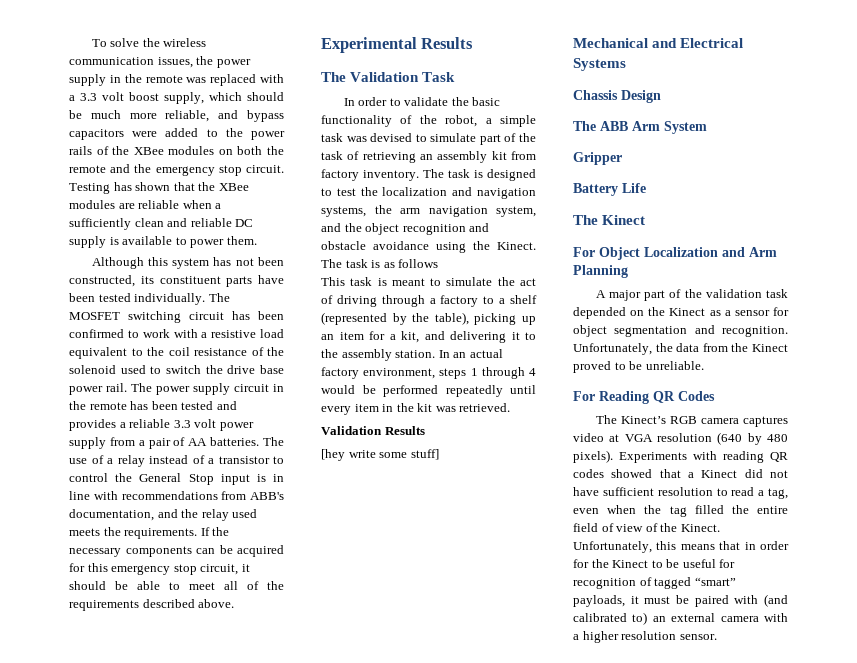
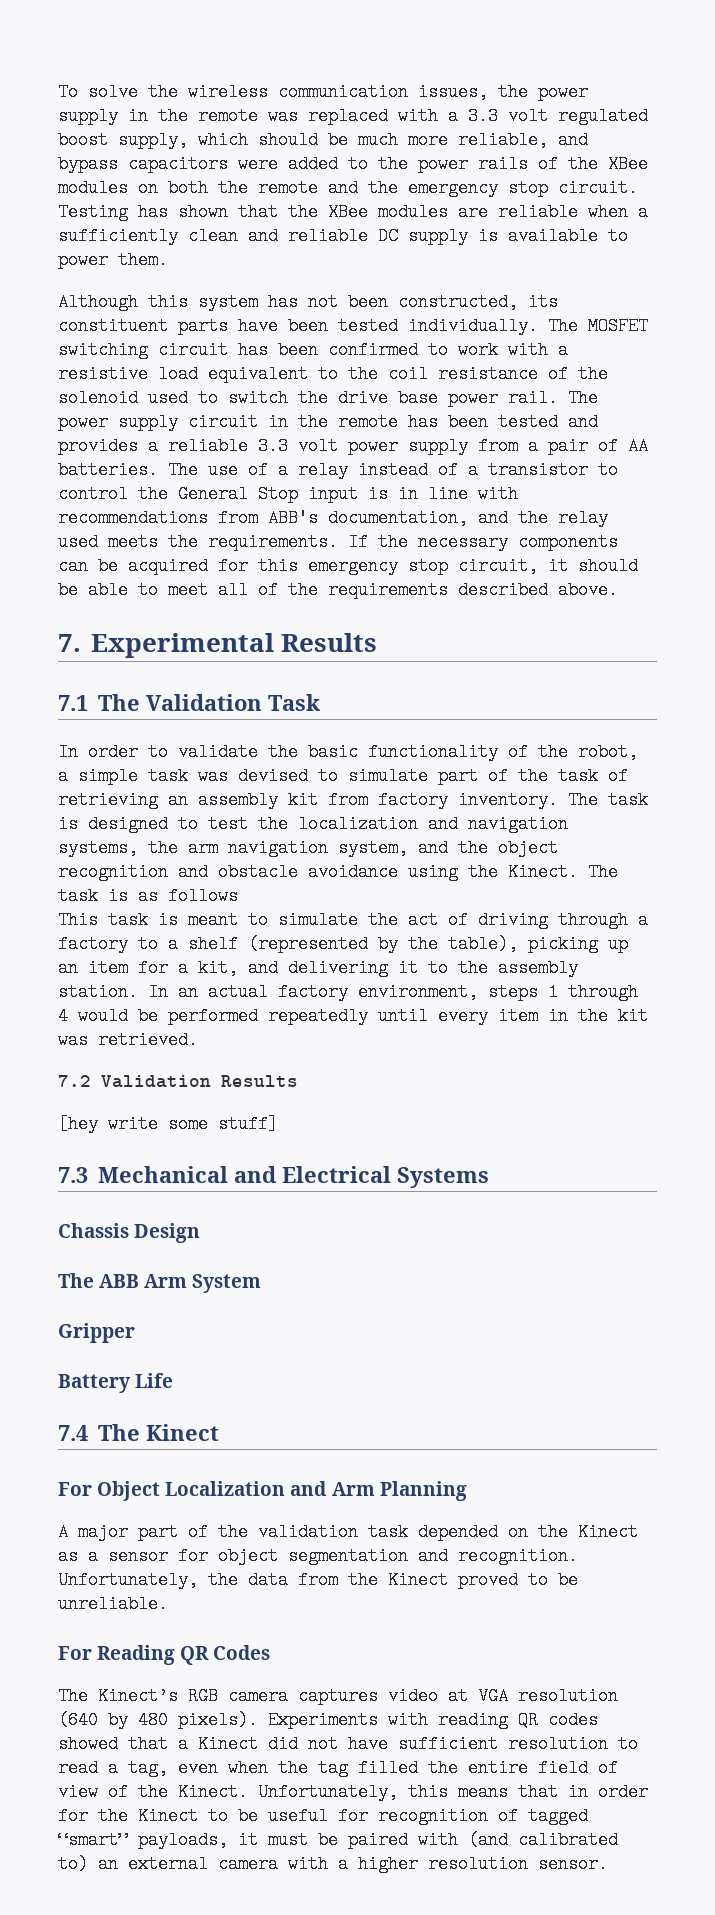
- To solve the wireless communication issues, the power supply in the remote was replaced with a 3.3 volt boost supply, which should be much more reliable, and bypass capacitors were added to the power rails of the XBee modules on both the remote and the emergency stop circuit.
+ To solve the wireless communication issues, the power supply in the remote was replaced with a 3.3 volt regulated boost supply, which should be much more reliable, and bypass capacitors were added to the power rails of the XBee modules on both the remote and the emergency stop circuit.
- Experimental Results
+ 7. Experimental Results
- The Validation Task
+ 7.1 The Validation Task
- Validation Results
+ 7.2 Validation Results
- Mechanical and Electrical Systems
+ 7.3 Mechanical and Electrical Systems
- The Kinect
+ 7.4 The Kinect

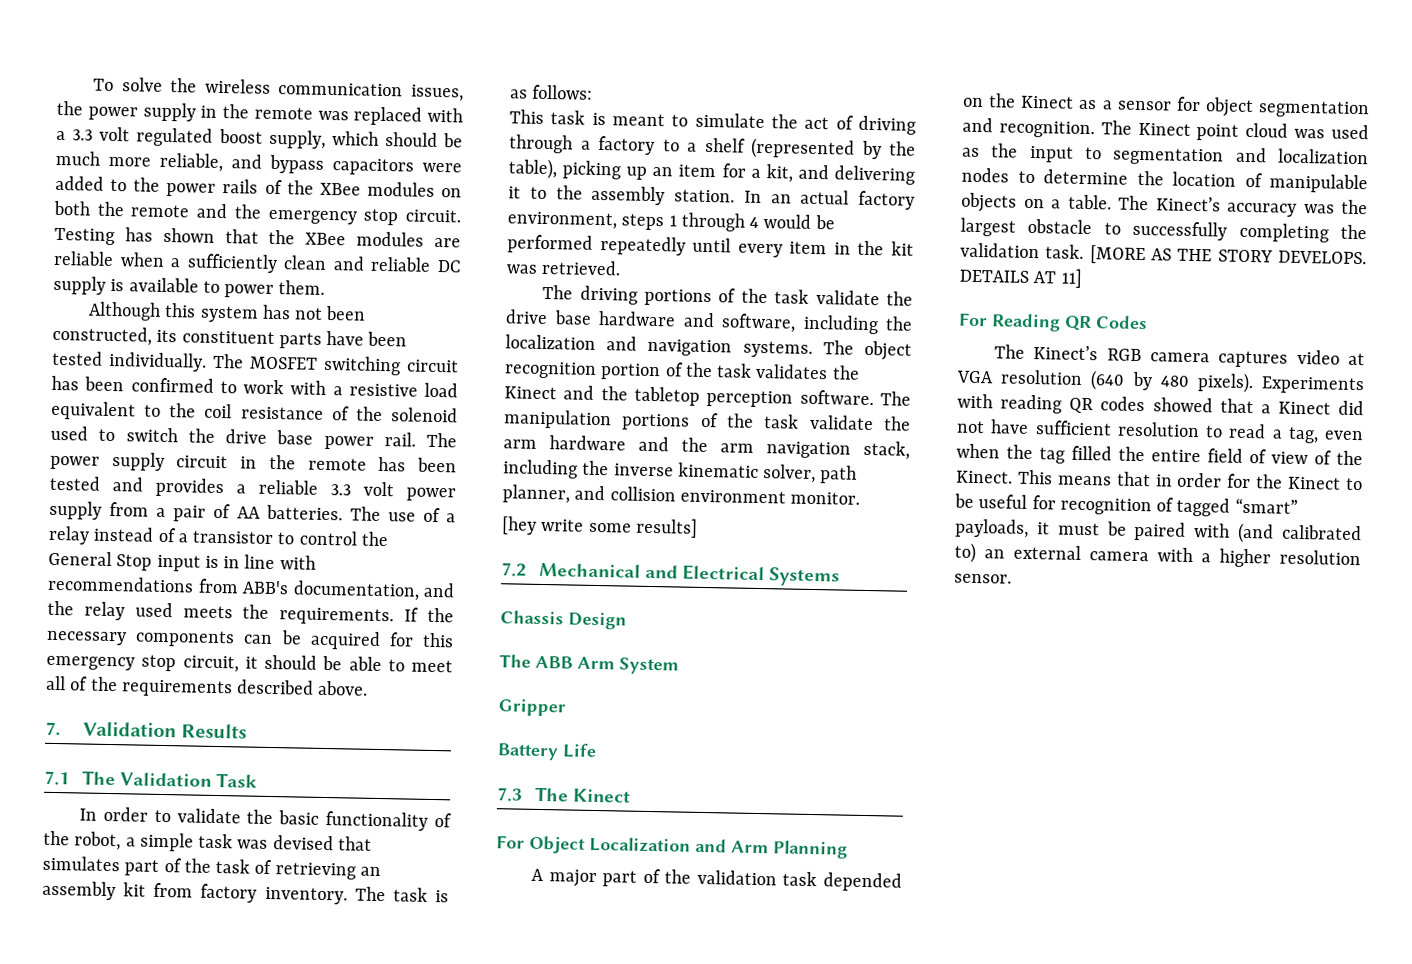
- 7. Experimental Results
+ 7. Validation Results
- In order to validate the basic functionality of the robot, a simple task was devised to simulate part of the task of retrieving an assembly kit from factory inventory.
+ In order to validate the basic functionality of the robot, a simple task was devised that simulates part of the task of retrieving an assembly kit from factory inventory.
- The task is designed to test the localization and navigation systems, the arm navigation system, and the object recognition and obstacle avoidance using the Kinect. The task is as follows
+ The task is as follows:
- 7.2 Validation Results
+ The driving portions of the task validate the drive base hardware and software, including the localization and navigation systems. The object recognition portion of the task validates the Kinect and the tabletop perception software. The manipulation portions of the task validate the arm hardware and the arm navigation stack, including the inverse kinematic solver, path planner, and collision environment monitor.
- [hey write some stuff]
- 7.3 Mechanical and Electrical Systems
+ [hey write some results]
+ 7.2 Mechanical and Electrical Systems
- 7.4 The Kinect
+ 7.3 The Kinect
- Unfortunately, the data from the Kinect proved to be unreliable.
+ The Kinect point cloud was used as the input to segmentation and localization nodes to determine the location of manipulable objects on a table. The Kinect’s accuracy was the largest obstacle to successfully completing the validation task. [MORE AS THE STORY DEVELOPS. DETAILS AT 11]
- Unfortunately, this means that in order for the Kinect to be useful for recognition of tagged “smart” payloads, it must be paired with (and calibrated to) an external camera with a higher resolution sensor.
+ This means that in order for the Kinect to be useful for recognition of tagged “smart” payloads, it must be paired with (and calibrated to) an external camera with a higher resolution sensor.

